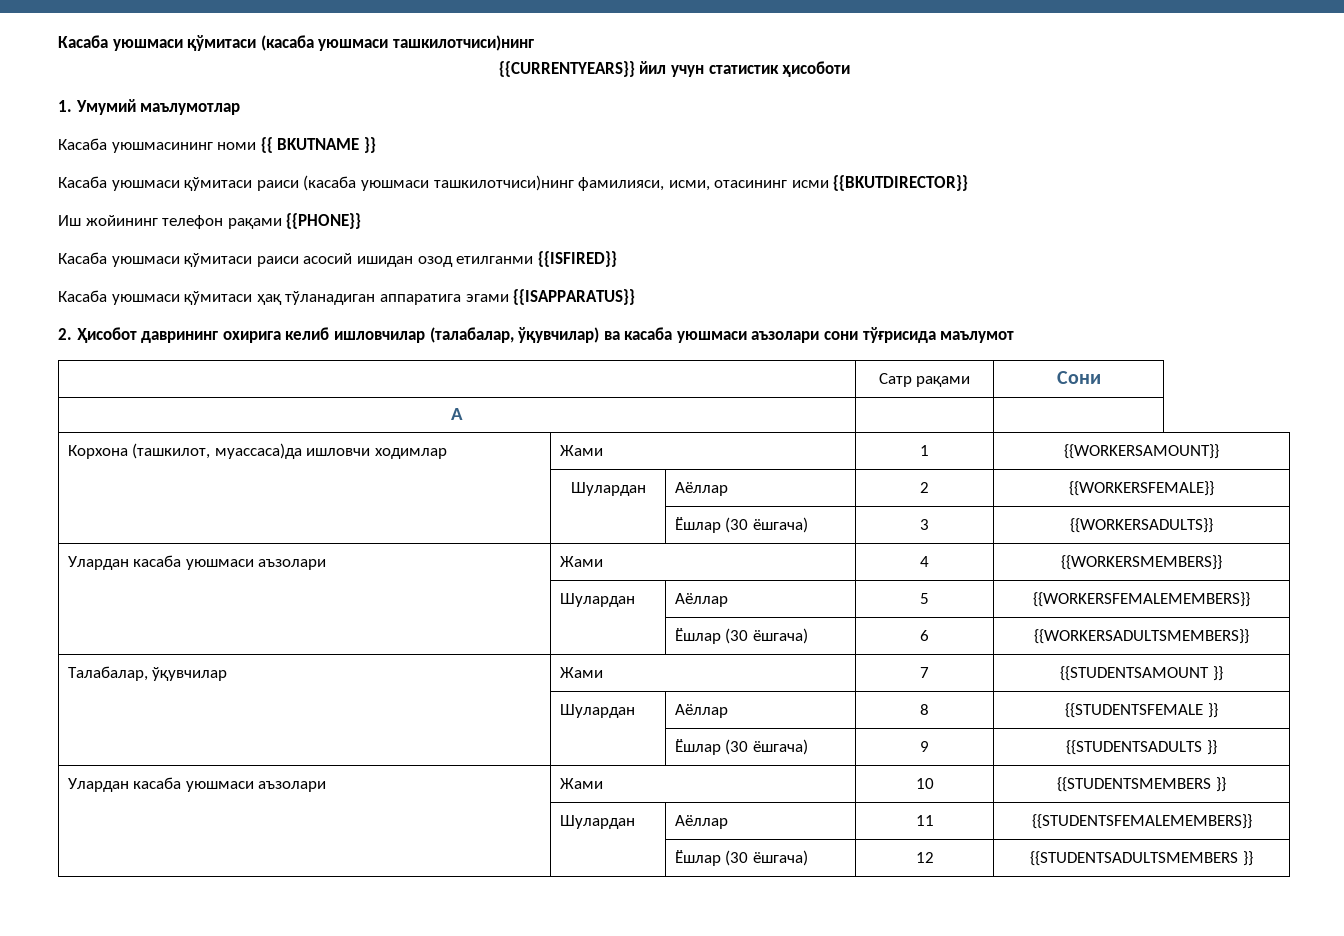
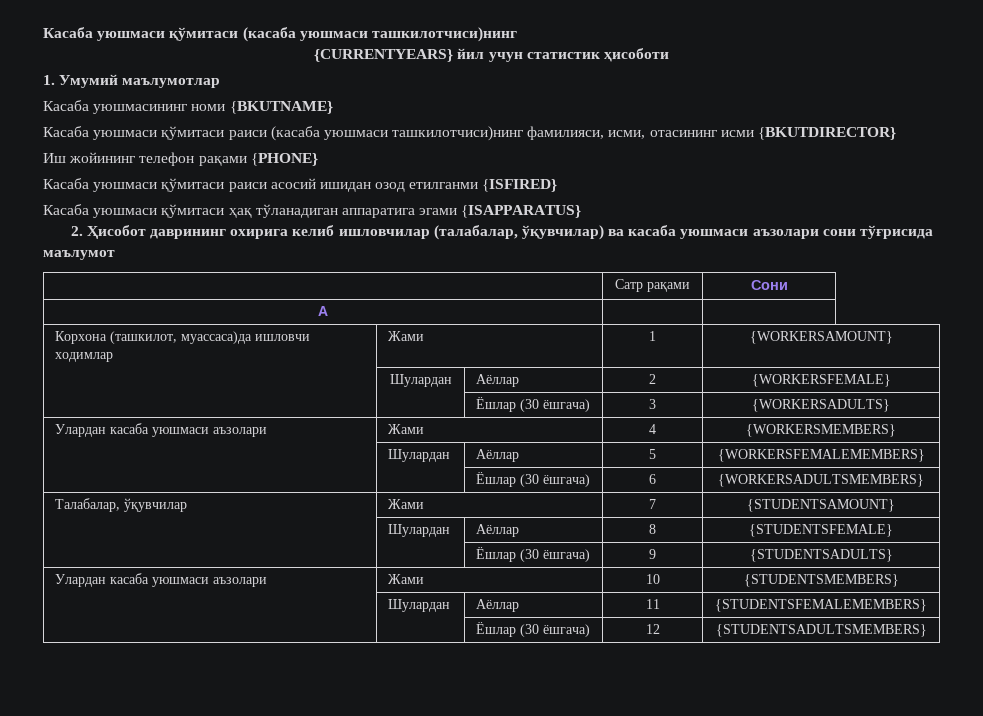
- {{CURRENTYEARS}} йил учун статистик ҳисоботи
+ {CURRENTYEARS} йил учун статистик ҳисоботи
- Касаба уюшмасининг номи {{ BKUTNAME }}
+ Касаба уюшмасининг номи {BKUTNAME}
- Касаба уюшмаси қўмитаси раиси (касаба уюшмаси ташкилотчиси)нинг фамилияси, исми, отасининг исми {{BKUTDIRECTOR}}
+ Касаба уюшмаси қўмитаси раиси (касаба уюшмаси ташкилотчиси)нинг фамилияси, исми, отасининг исми {BKUTDIRECTOR}
- Иш жойининг телефон рақами {{PHONE}}
+ Иш жойининг телефон рақами {PHONE}
- Касаба уюшмаси қўмитаси раиси асосий ишидан озод етилганми {{ISFIRED}}
+ Касаба уюшмаси қўмитаси раиси асосий ишидан озод етилганми {ISFIRED}
- Касаба уюшмаси қўмитаси ҳақ тўланадиган аппаратига эгами {{ISAPPARATUS}}
+ Касаба уюшмаси қўмитаси ҳақ тўланадиган аппаратига эгами {ISAPPARATUS}
- Корхона (ташкилот, муассаса)да ишловчи ходимлар | Жами | 1 | {{WORKERSAMOUNT}}
+ Корхона (ташкилот, муассаса)да ишловчи ходимлар | Жами | 1 | {WORKERSAMOUNT}
- | Шулардан | Аёллар | 2 | {{WORKERSFEMALE}}
+ | Шулардан | Аёллар | 2 | {WORKERSFEMALE}
- | | Ёшлар (30 ёшгача) | 3 | {{WORKERSADULTS}}
+ | | Ёшлар (30 ёшгача) | 3 | {WORKERSADULTS}
- Улардан касаба уюшмаси аъзолари | Жами | 4 | {{WORKERSMEMBERS}}
+ Улардан касаба уюшмаси аъзолари | Жами | 4 | {WORKERSMEMBERS}
- | Шулардан | Аёллар | 5 | {{WORKERSFEMALEMEMBERS}}
+ | Шулардан | Аёллар | 5 | {WORKERSFEMALEMEMBERS}
- | | Ёшлар (30 ёшгача) | 6 | {{WORKERSADULTSMEMBERS}}
+ | | Ёшлар (30 ёшгача) | 6 | {WORKERSADULTSMEMBERS}
- Талабалар, ўқувчилар | Жами | 7 | {{STUDENTSAMOUNT }}
+ Талабалар, ўқувчилар | Жами | 7 | {STUDENTSAMOUNT}
- | Шулардан | Аёллар | 8 | {{STUDENTSFEMALE }}
+ | Шулардан | Аёллар | 8 | {STUDENTSFEMALE}
- | | Ёшлар (30 ёшгача) | 9 | {{STUDENTSADULTS }}
+ | | Ёшлар (30 ёшгача) | 9 | {STUDENTSADULTS}
- Улардан касаба уюшмаси аъзолари | Жами | 10 | {{STUDENTSMEMBERS }}
+ Улардан касаба уюшмаси аъзолари | Жами | 10 | {STUDENTSMEMBERS}
- | Шулардан | Аёллар | 11 | {{STUDENTSFEMALEMEMBERS}}
+ | Шулардан | Аёллар | 11 | {STUDENTSFEMALEMEMBERS}
- | | Ёшлар (30 ёшгача) | 12 | {{STUDENTSADULTSMEMBERS }}
+ | | Ёшлар (30 ёшгача) | 12 | {STUDENTSADULTSMEMBERS}

